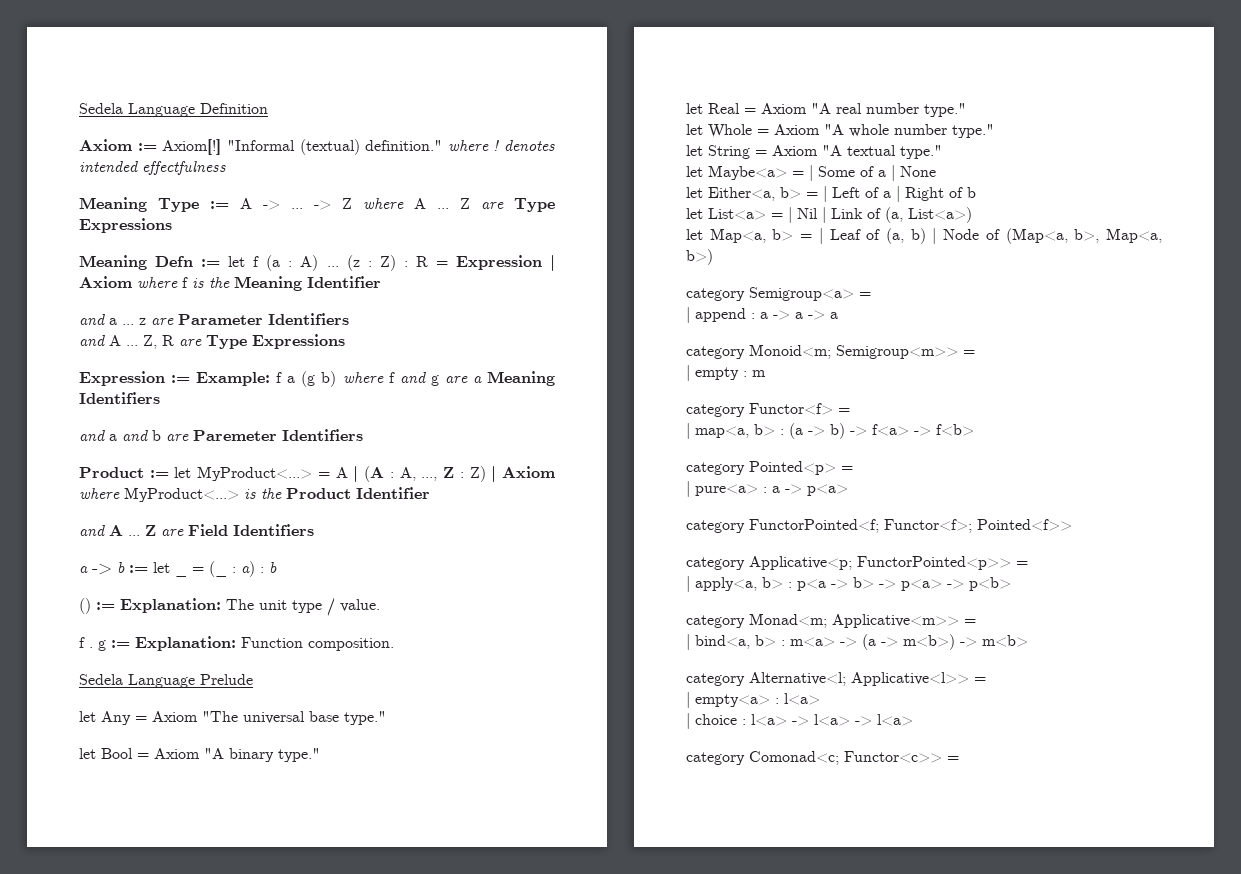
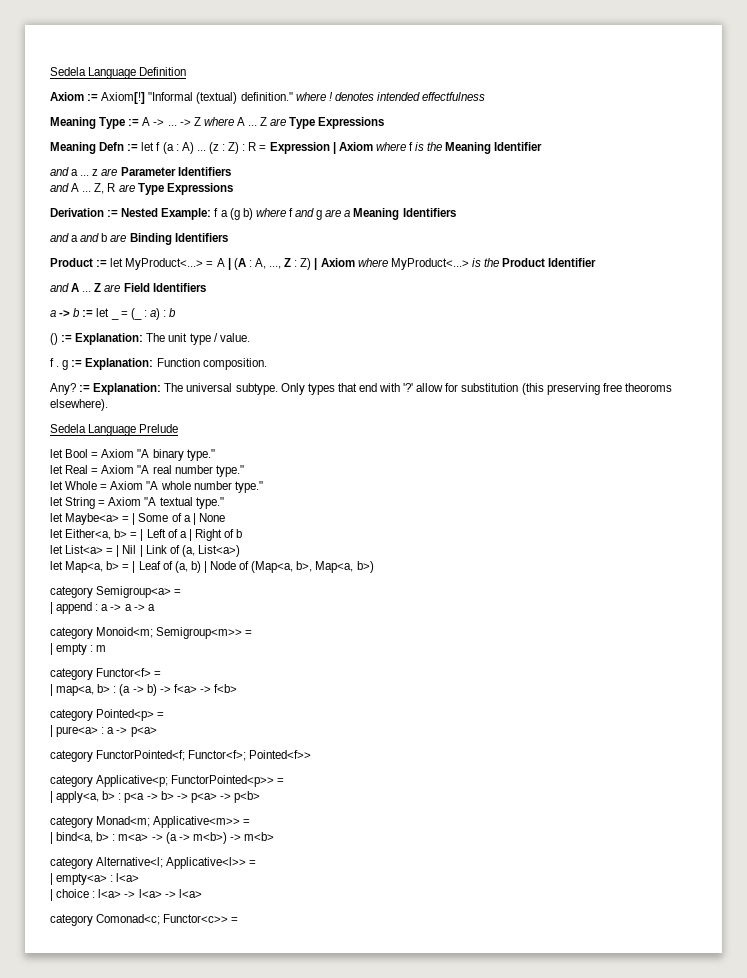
- Expression := Example: f a (g b) where f and g are a Meaning Identifiers
+ Derivation := Nested Example: f a (g b) where f and g are a Meaning Identifiers
- and a and b are Paremeter Identifiers
+ and a and b are Binding Identifiers
+ Any? := Explanation: The universal subtype. Only types that end with '?' allow for substitution (this preserving free theoroms elsewhere).
  Sedela Language Prelude
- let Any = Axiom "The universal base type."

